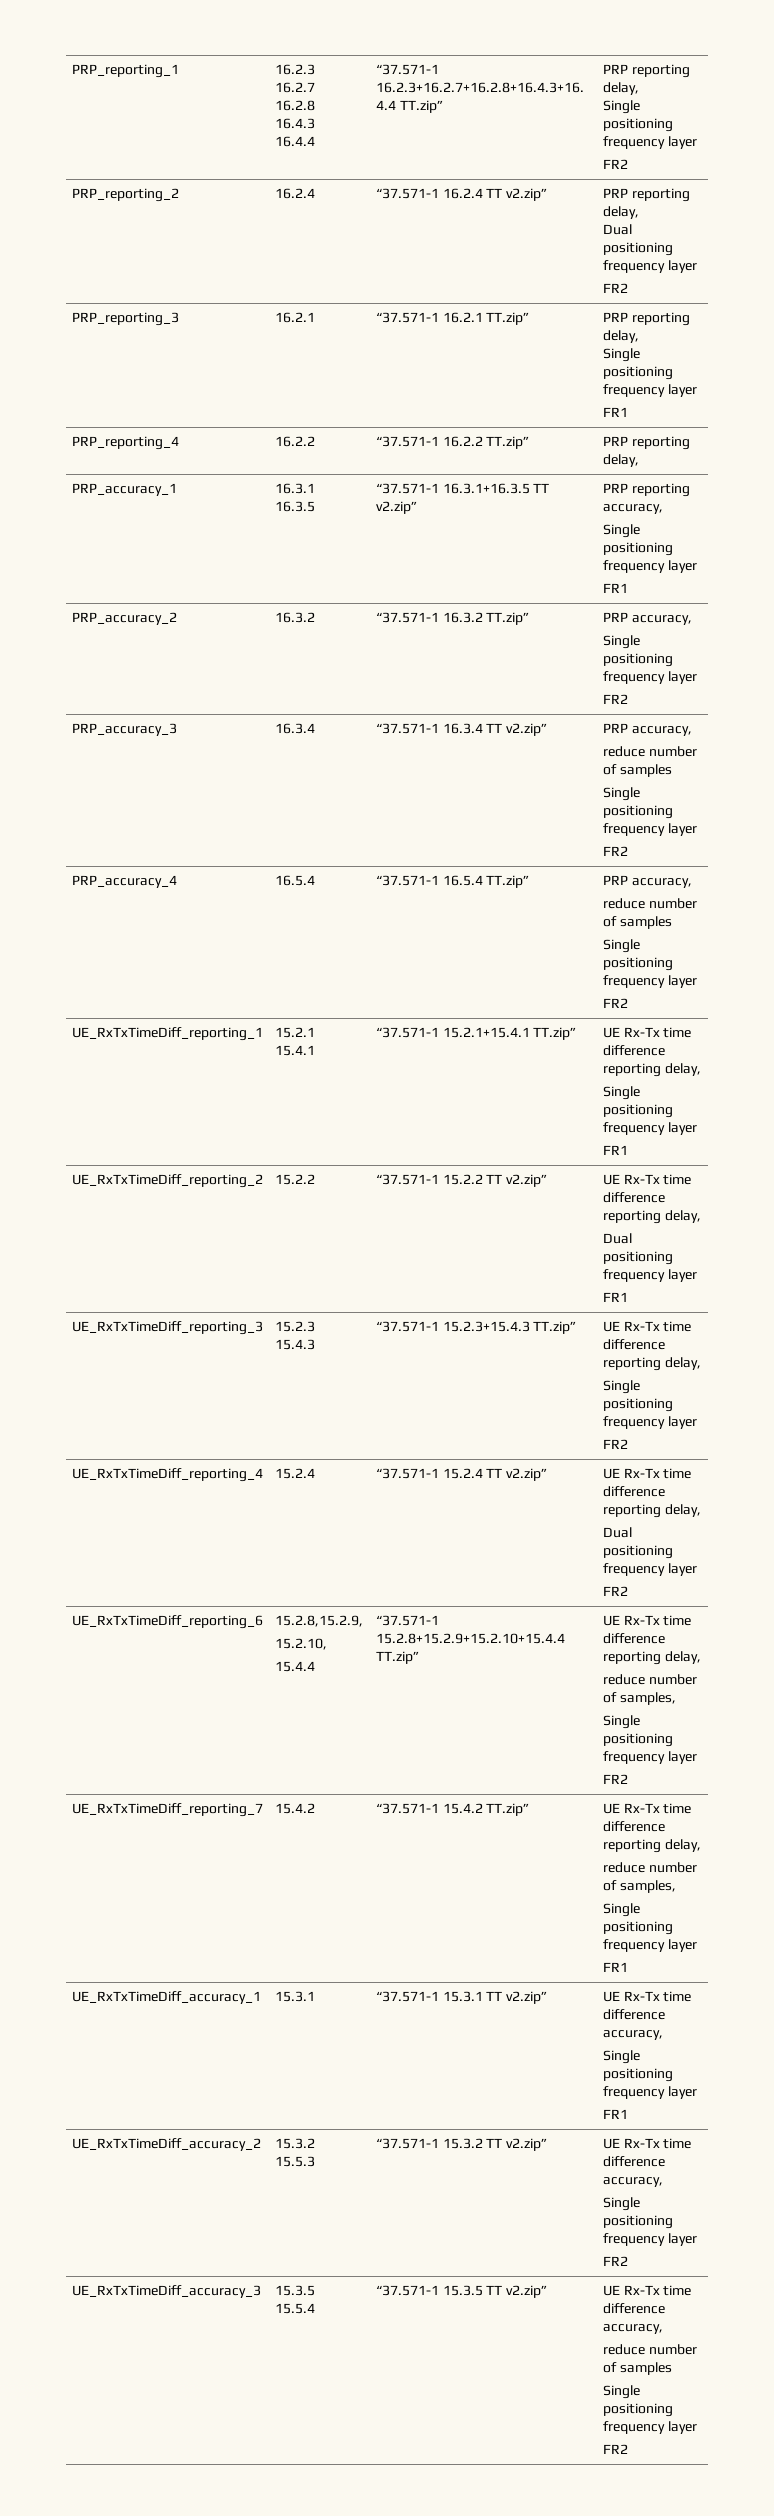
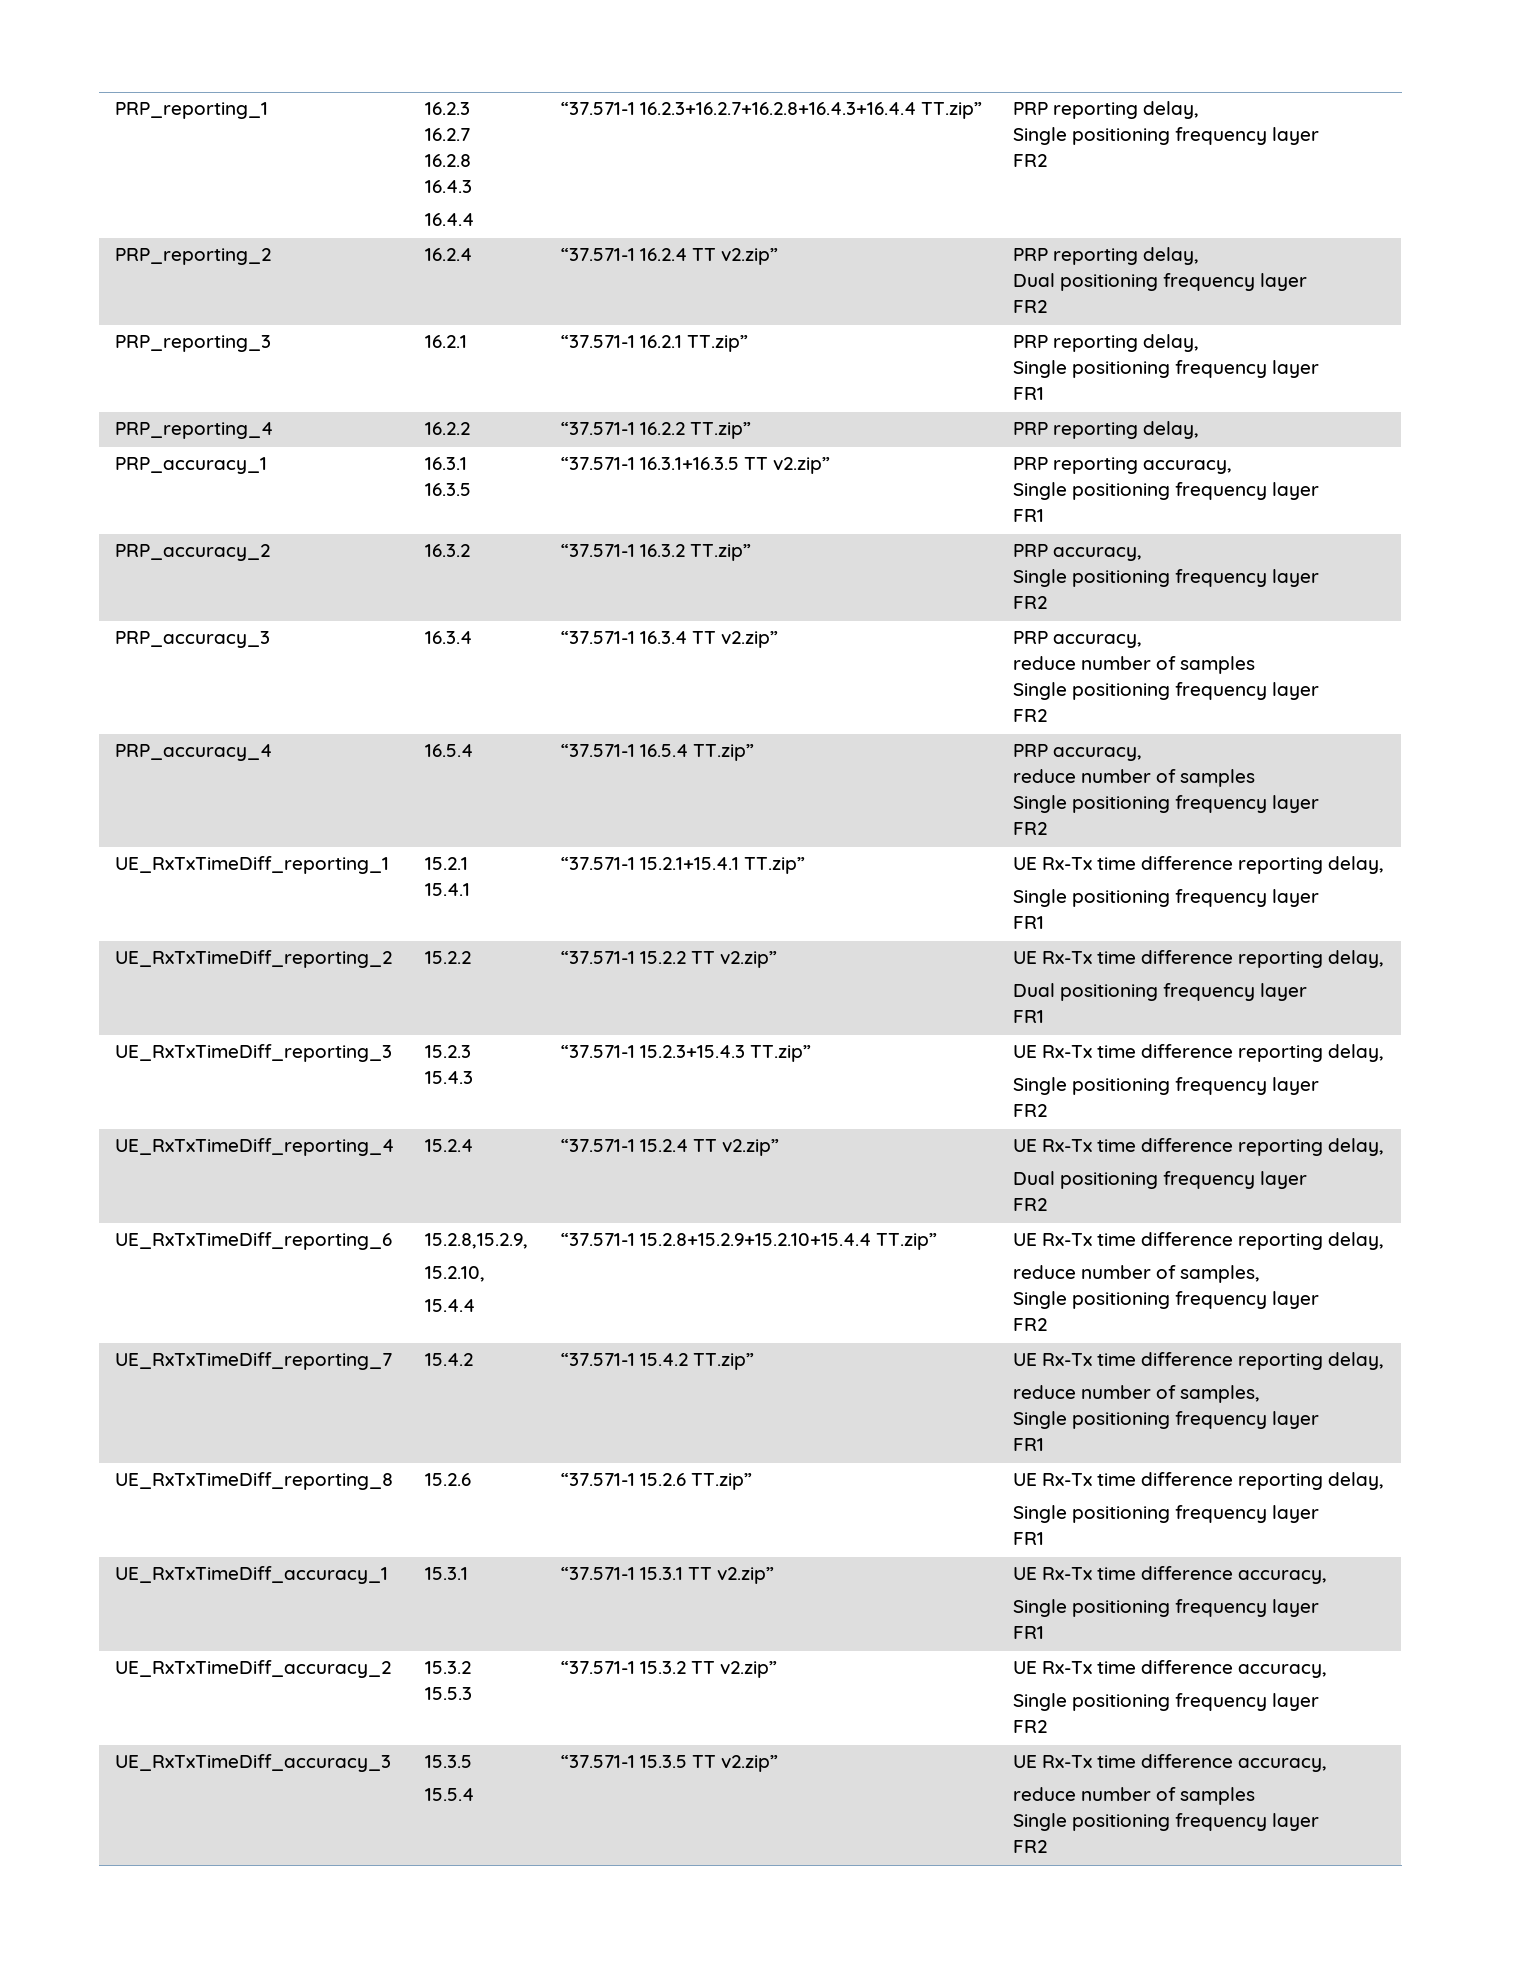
+ UE_RxTxTimeDiff_reporting_8 | 15.2.6 | “37.571-1 15.2.6 TT.zip” | UE Rx-Tx time difference reporting delay,
+ Single positioning frequency layer
+ FR1

